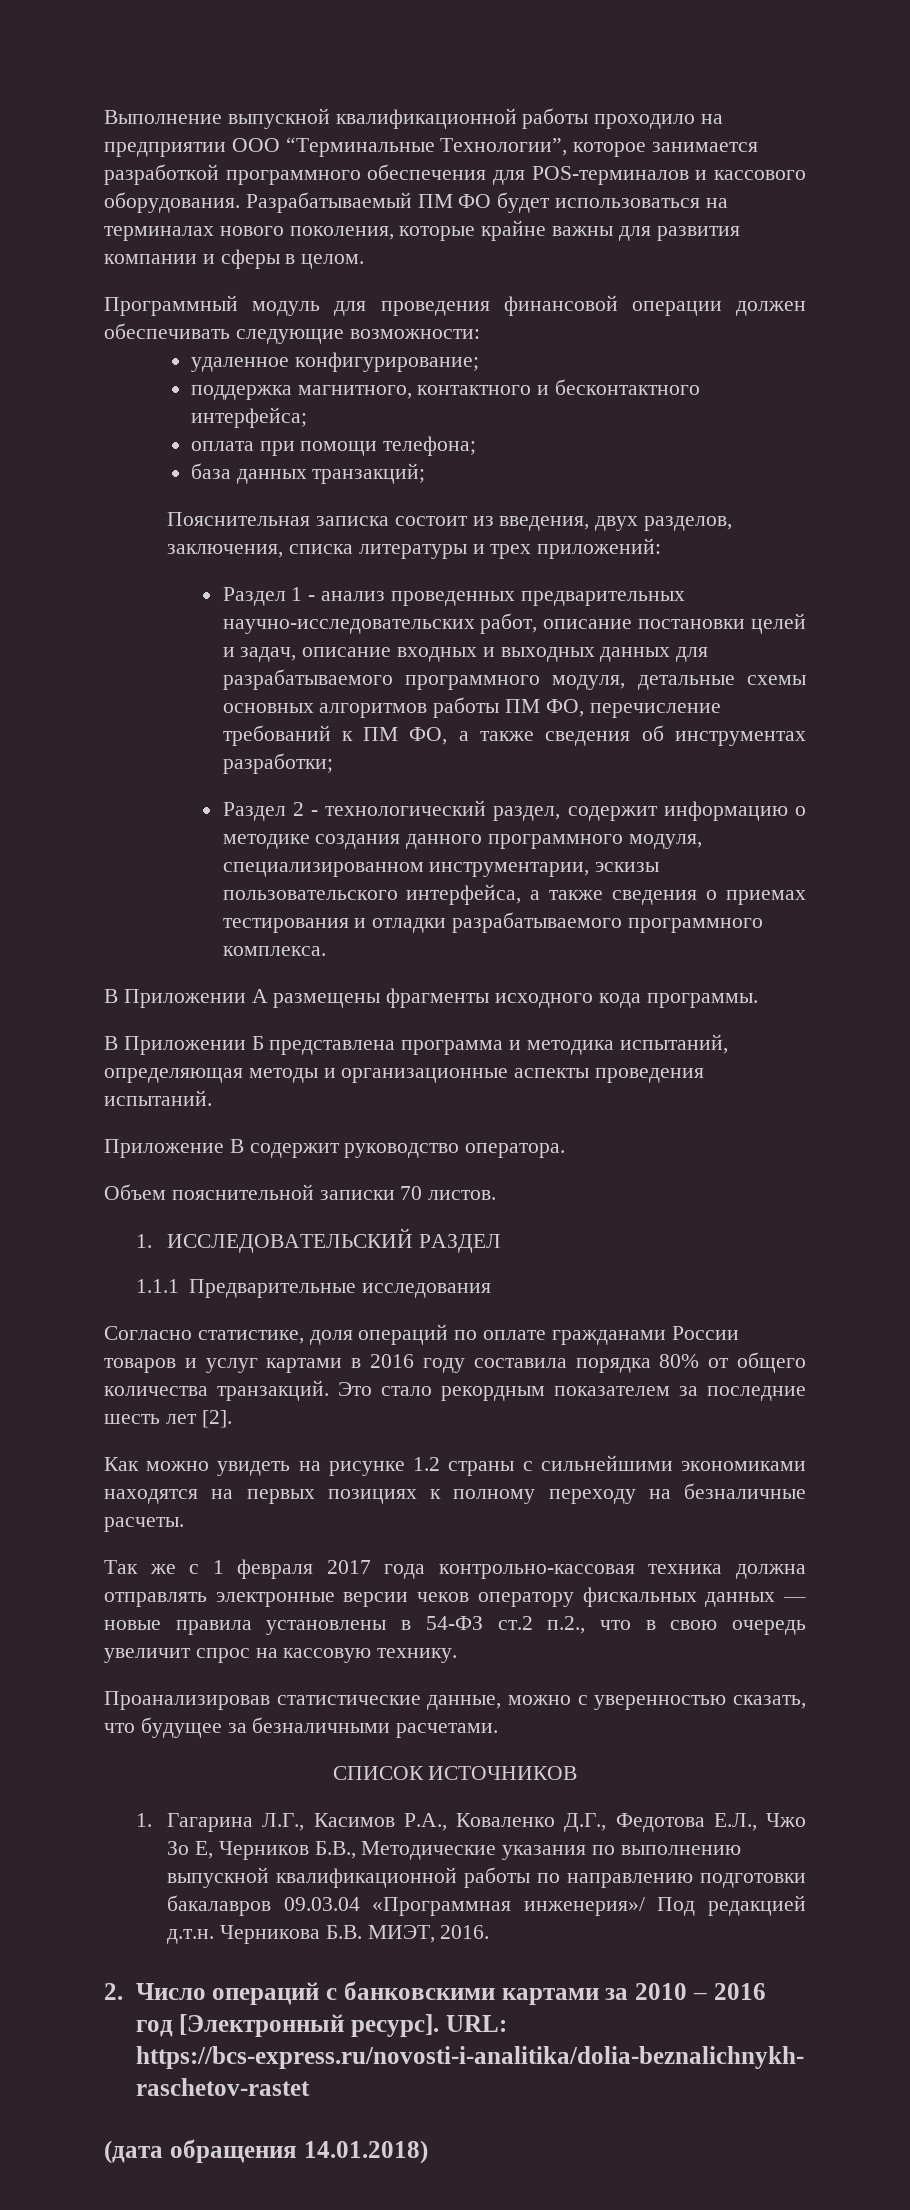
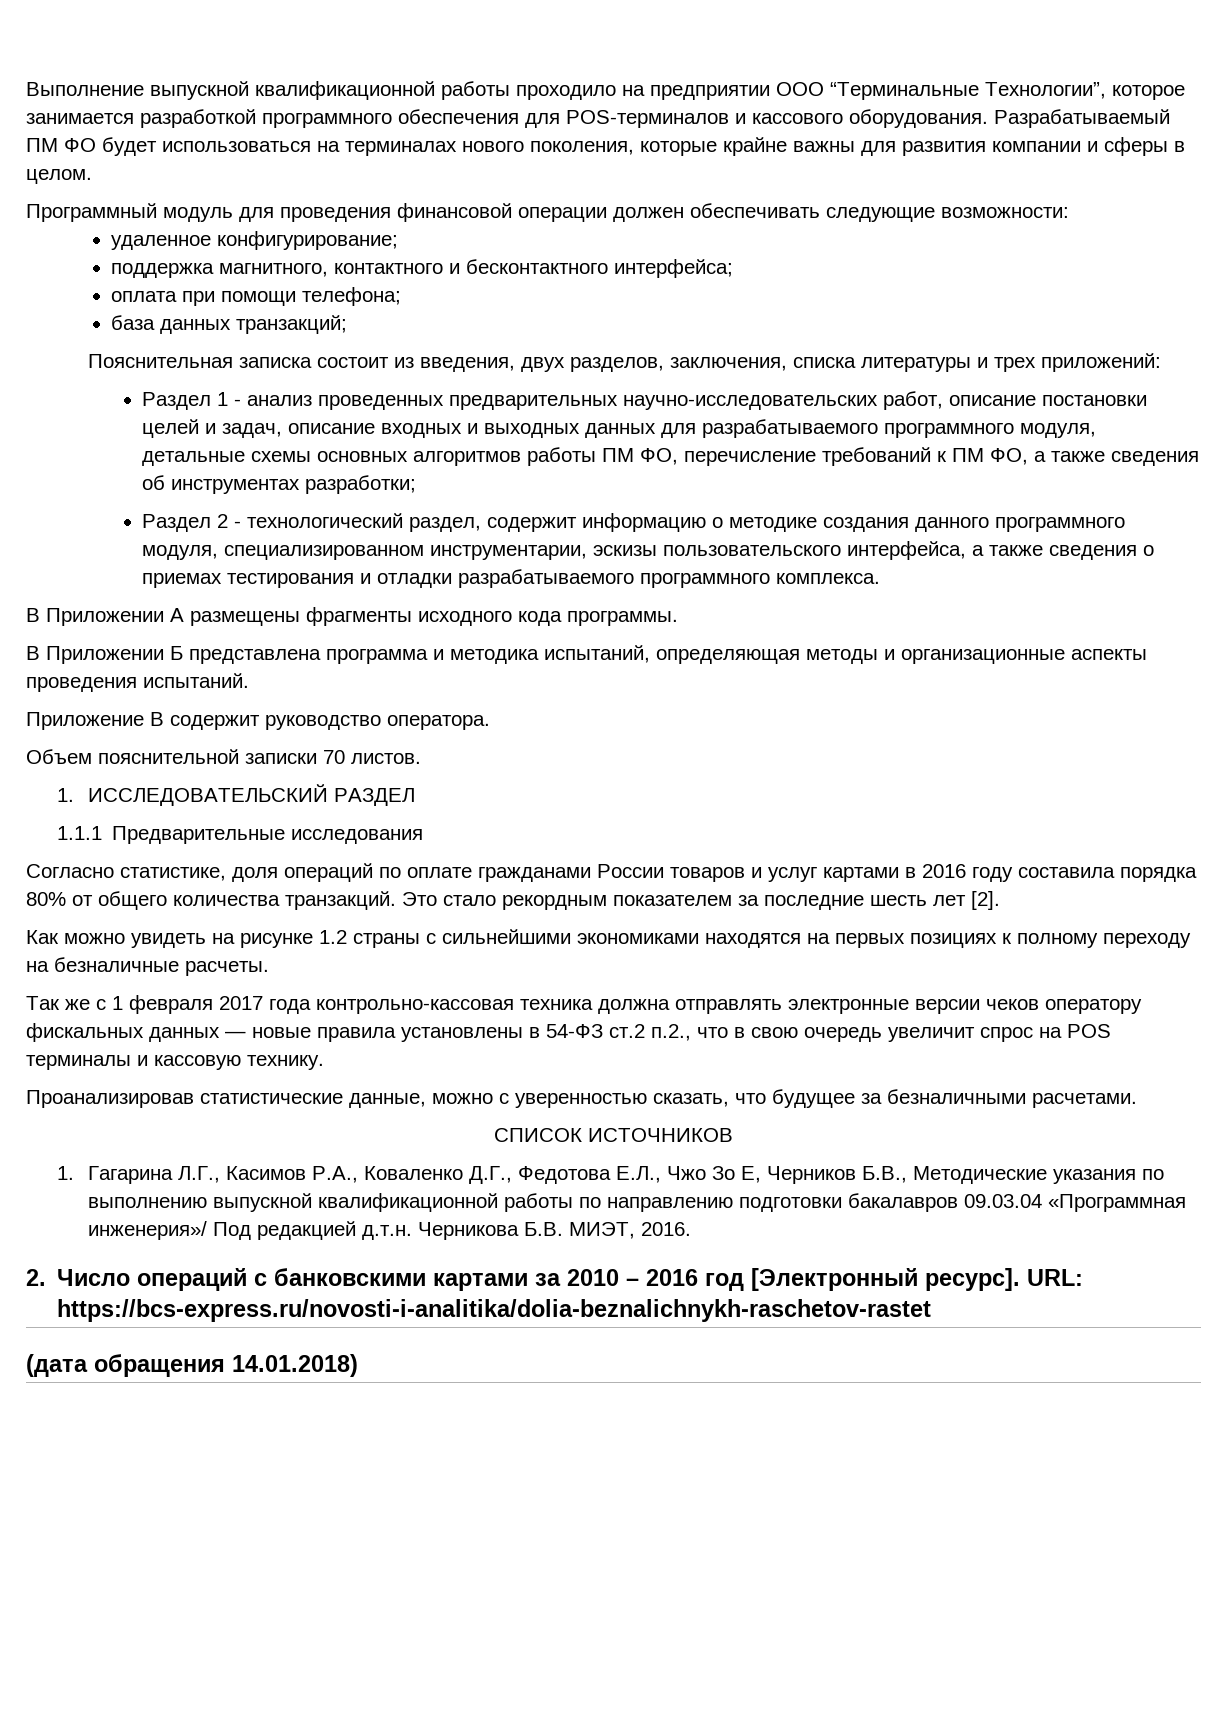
- Так же с 1 февраля 2017 года контрольно-кассовая техника должна отправлять электронные версии чеков оператору фискальных данных — новые правила установлены в 54-ФЗ ст.2 п.2., что в свою очередь увеличит спрос на кассовую технику.
+ Так же с 1 февраля 2017 года контрольно-кассовая техника должна отправлять электронные версии чеков оператору фискальных данных — новые правила установлены в 54-ФЗ ст.2 п.2., что в свою очередь увеличит спрос на POS терминалы и кассовую технику.

